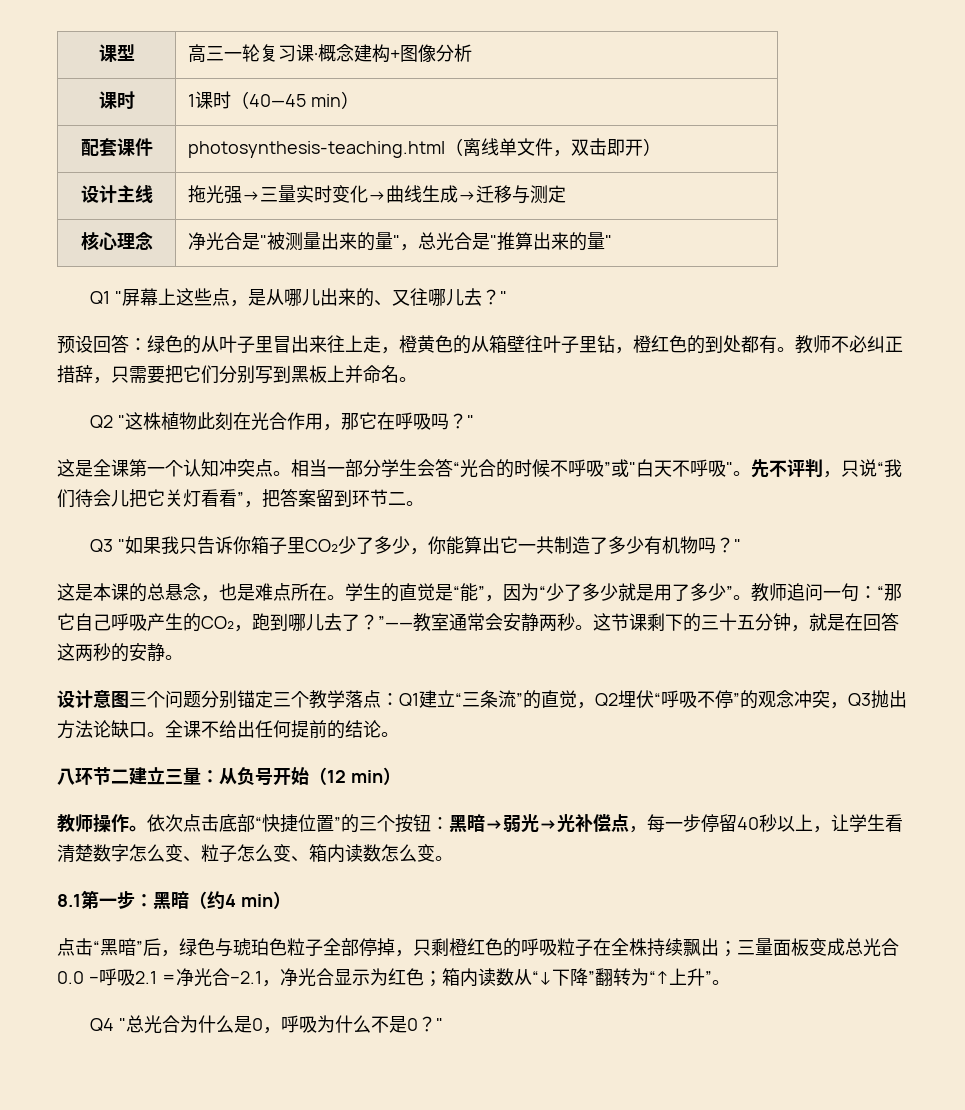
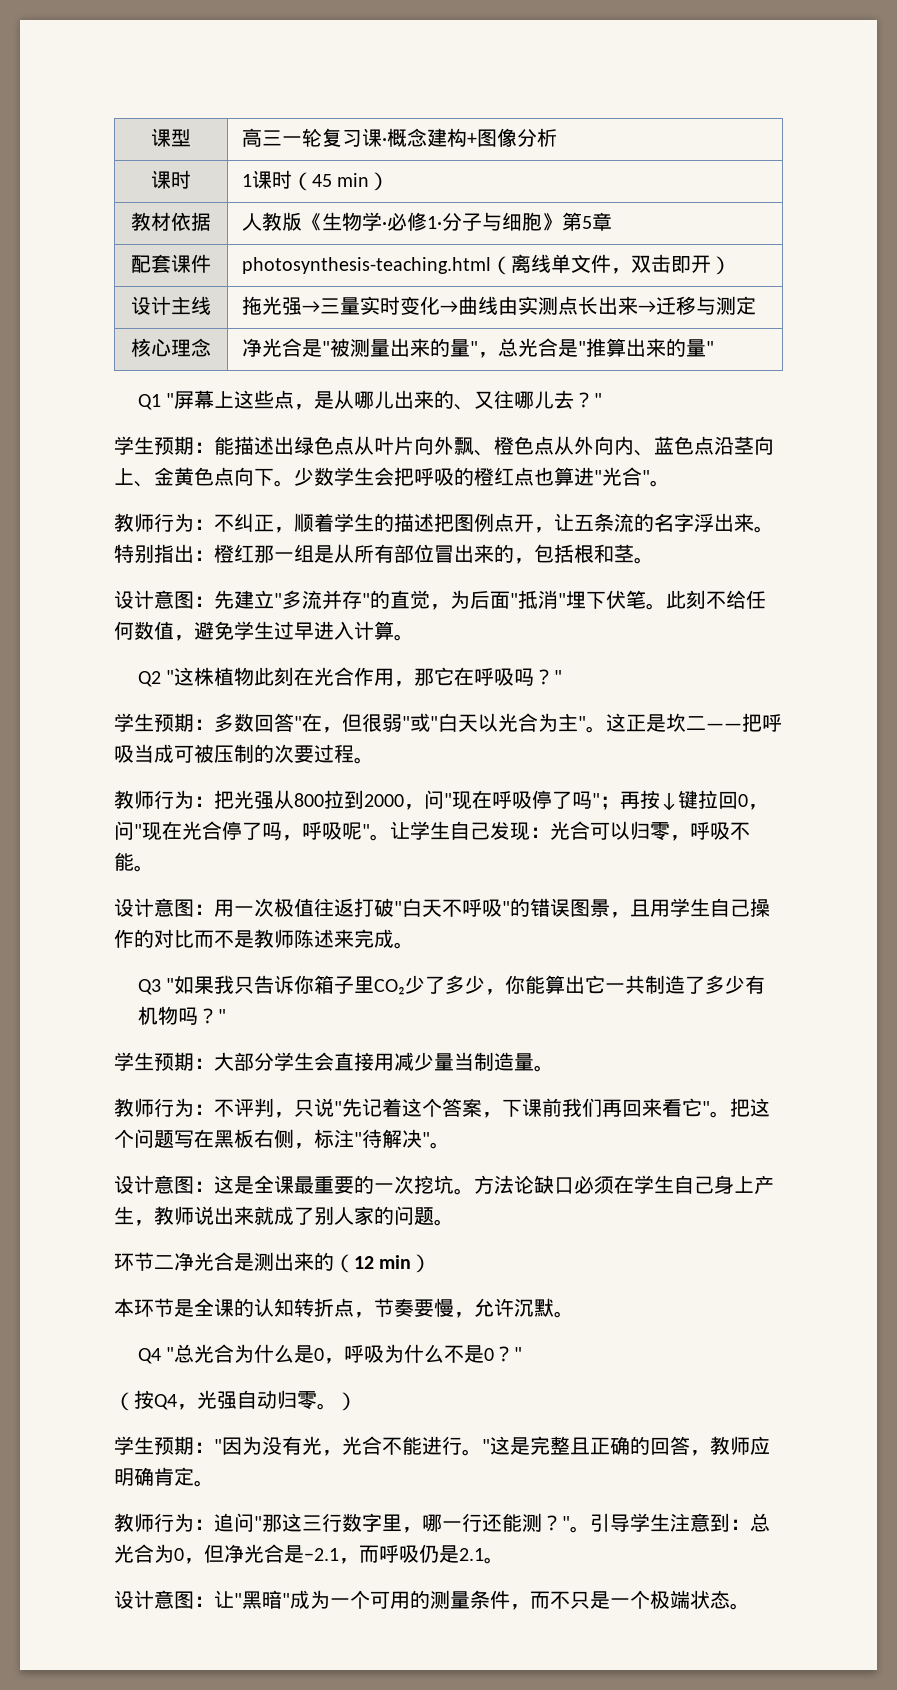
- 课时 | 1课时（40—45 min）
+ 课时 | 1课时（45 min）
+ 教材依据 | 人教版《生物学·必修1·分子与细胞》第5章
- 设计主线 | 拖光强→三量实时变化→曲线生成→迁移与测定
+ 设计主线 | 拖光强→三量实时变化→曲线由实测点长出来→迁移与测定
- 预设回答：绿色的从叶子里冒出来往上走，橙黄色的从箱壁往叶子里钻，橙红色的到处都有。教师不必纠正措辞，只需要把它们分别写到黑板上并命名。
+ 学生预期：能描述出绿色点从叶片向外飘、橙色点从外向内、蓝色点沿茎向上、金黄色点向下。少数学生会把呼吸的橙红点也算进"光合"。
+ 教师行为：不纠正，顺着学生的描述把图例点开，让五条流的名字浮出来。特别指出：橙红那一组是从所有部位冒出来的，包括根和茎。
+ 设计意图：先建立"多流并存"的直觉，为后面"抵消"埋下伏笔。此刻不给任何数值，避免学生过早进入计算。
- 这是全课第一个认知冲突点。相当一部分学生会答“光合的时候不呼吸”或"白天不呼吸"。先不评判，只说“我们待会儿把它关灯看看”，把答案留到环节二。
+ 学生预期：多数回答"在，但很弱"或"白天以光合为主"。这正是坎二——把呼吸当成可被压制的次要过程。
+ 教师行为：把光强从800拉到2000，问"现在呼吸停了吗"；再按↓键拉回0，问"现在光合停了吗，呼吸呢"。让学生自己发现：光合可以归零，呼吸不能。
+ 设计意图：用一次极值往返打破"白天不呼吸"的错误图景，且用学生自己操作的对比而不是教师陈述来完成。
- 这是本课的总悬念，也是难点所在。学生的直觉是“能”，因为“少了多少就是用了多少”。教师追问一句：“那它自己呼吸产生的CO₂，跑到哪儿去了？”——教室通常会安静两秒。这节课剩下的三十五分钟，就是在回答这两秒的安静。
- 设计意图三个问题分别锚定三个教学落点：Q1建立“三条流”的直觉，Q2埋伏“呼吸不停”的观念冲突，Q3抛出方法论缺口。全课不给出任何提前的结论。
- 八环节二建立三量：从负号开始（12 min）
- 教师操作。依次点击底部“快捷位置”的三个按钮：黑暗→弱光→光补偿点，每一步停留40秒以上，让学生看清楚数字怎么变、粒子怎么变、箱内读数怎么变。
- 8.1第一步：黑暗（约4 min）
- 点击“黑暗”后，绿色与琥珀色粒子全部停掉，只剩橙红色的呼吸粒子在全株持续飘出；三量面板变成总光合0.0 −呼吸2.1 =净光合−2.1，净光合显示为红色；箱内读数从“↓下降”翻转为“↑上升”。
+ 学生预期：大部分学生会直接用减少量当制造量。
+ 教师行为：不评判，只说"先记着这个答案，下课前我们再回来看它"。把这个问题写在黑板右侧，标注"待解决"。
+ 设计意图：这是全课最重要的一次挖坑。方法论缺口必须在学生自己身上产生，教师说出来就成了别人家的问题。
+ 环节二净光合是测出来的（12 min）
+ 本环节是全课的认知转折点，节奏要慢，允许沉默。
+ （按Q4，光强自动归零。）
+ 学生预期："因为没有光，光合不能进行。"这是完整且正确的回答，教师应明确肯定。
+ 教师行为：追问"那这三行数字里，哪一行还能测？"。引导学生注意到：总光合为0，但净光合是−2.1，而呼吸仍是2.1。
+ 设计意图：让"黑暗"成为一个可用的测量条件，而不只是一个极端状态。

